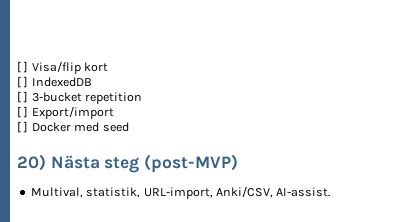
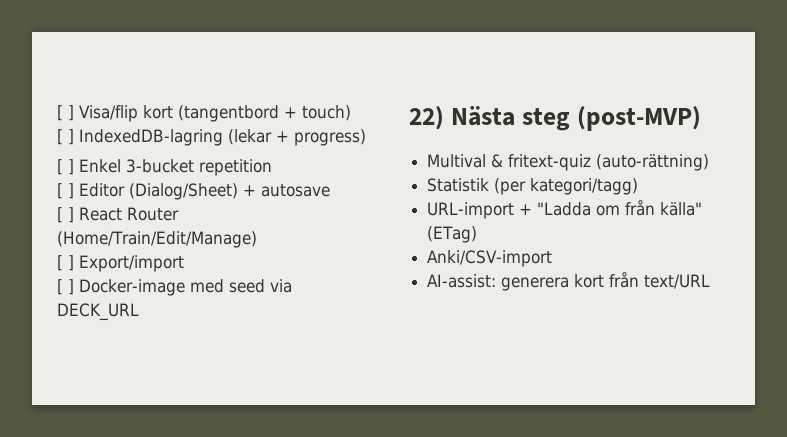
- [ ] Visa/flip kort
- [ ] IndexedDB
- [ ] 3-bucket repetition
+ [ ] Visa/flip kort (tangentbord + touch)
+ [ ] IndexedDB-lagring (lekar + progress)
+ [ ] Enkel 3-bucket repetition
+ [ ] Editor (Dialog/Sheet) + autosave
+ [ ] React Router (Home/Train/Edit/Manage)
- [ ] Docker med seed
- 20) Nästa steg (post-MVP)
+ [ ] Docker-image med seed via DECK_URL
+ 22) Nästa steg (post-MVP)
- Multival, statistik, URL-import, Anki/CSV, AI-assist.
+ Multival & fritext-quiz (auto-rättning)
+ Statistik (per kategori/tagg)
+ URL-import + "Ladda om från källa" (ETag)
+ Anki/CSV-import
+ AI-assist: generera kort från text/URL

